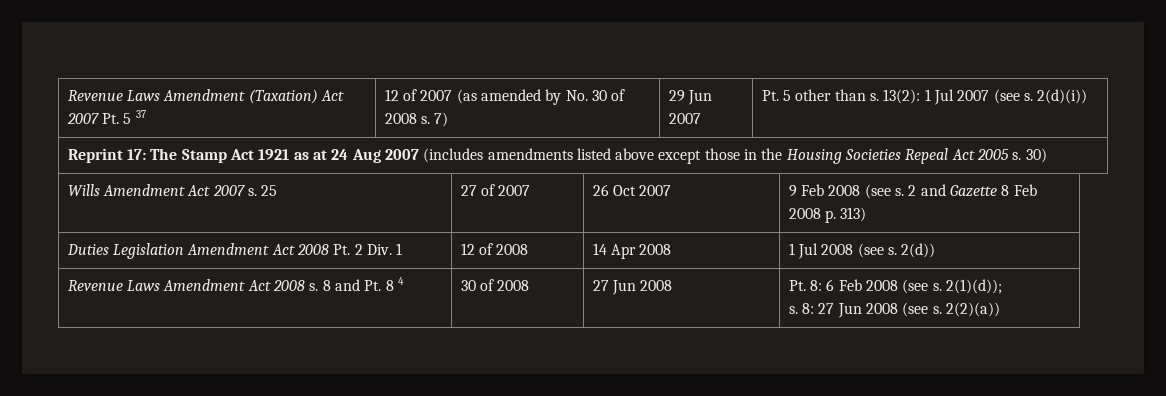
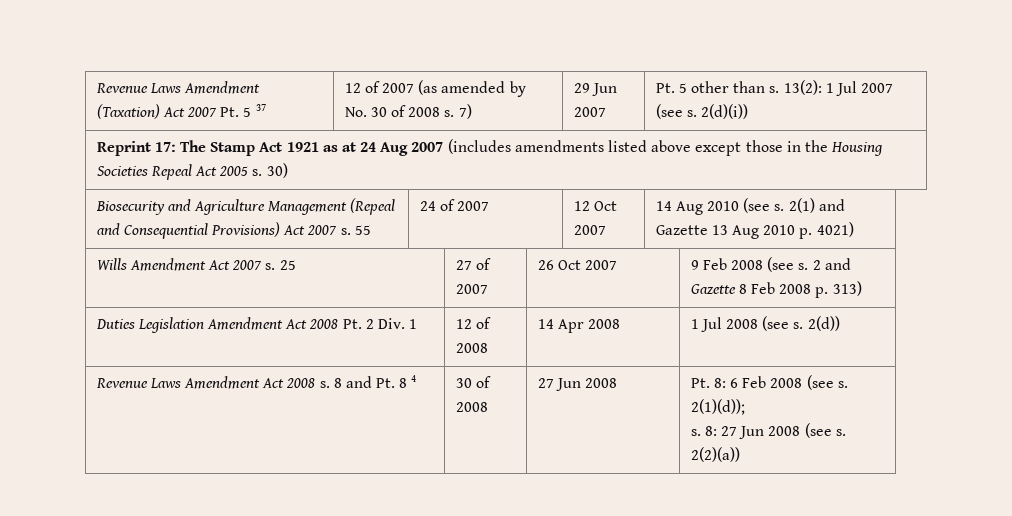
+ Biosecurity and Agriculture Management (Repeal and Consequential Provisions) Act 2007 s. 55 | 24 of 2007 | 12 Oct 2007 | 14 Aug 2010 (see s. 2(1) and Gazette 13 Aug 2010 p. 4021)

